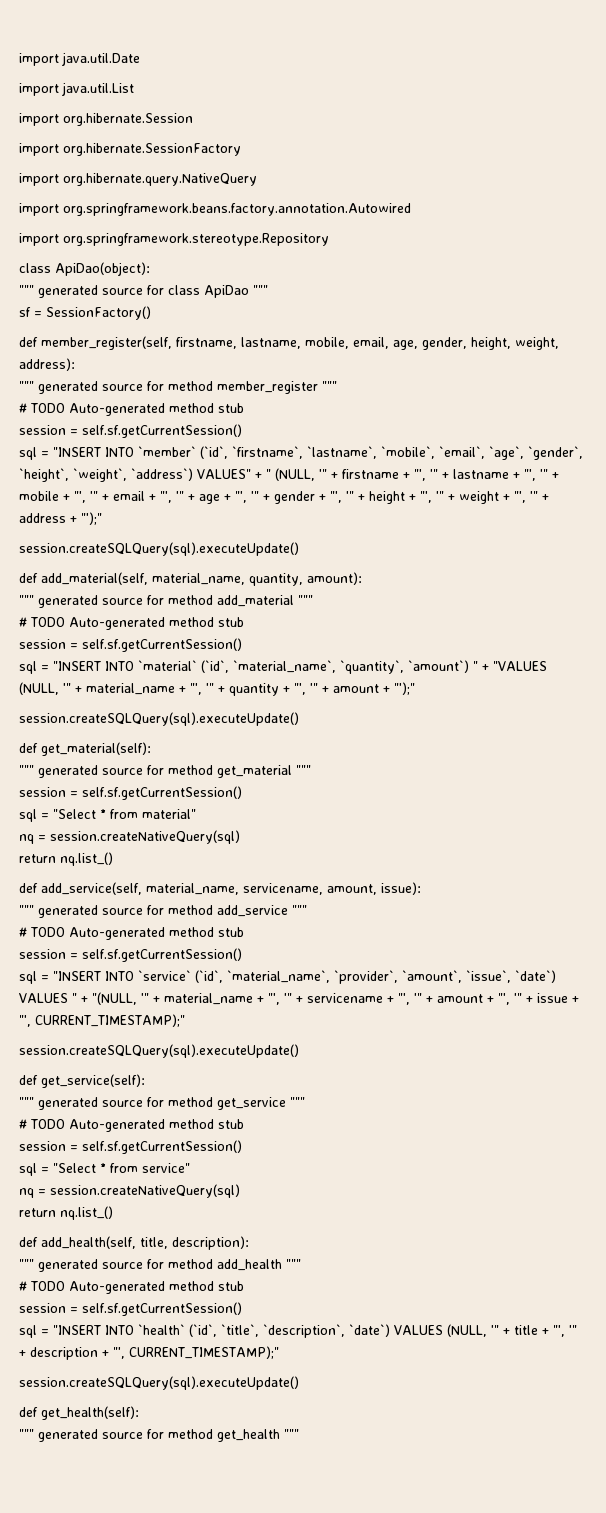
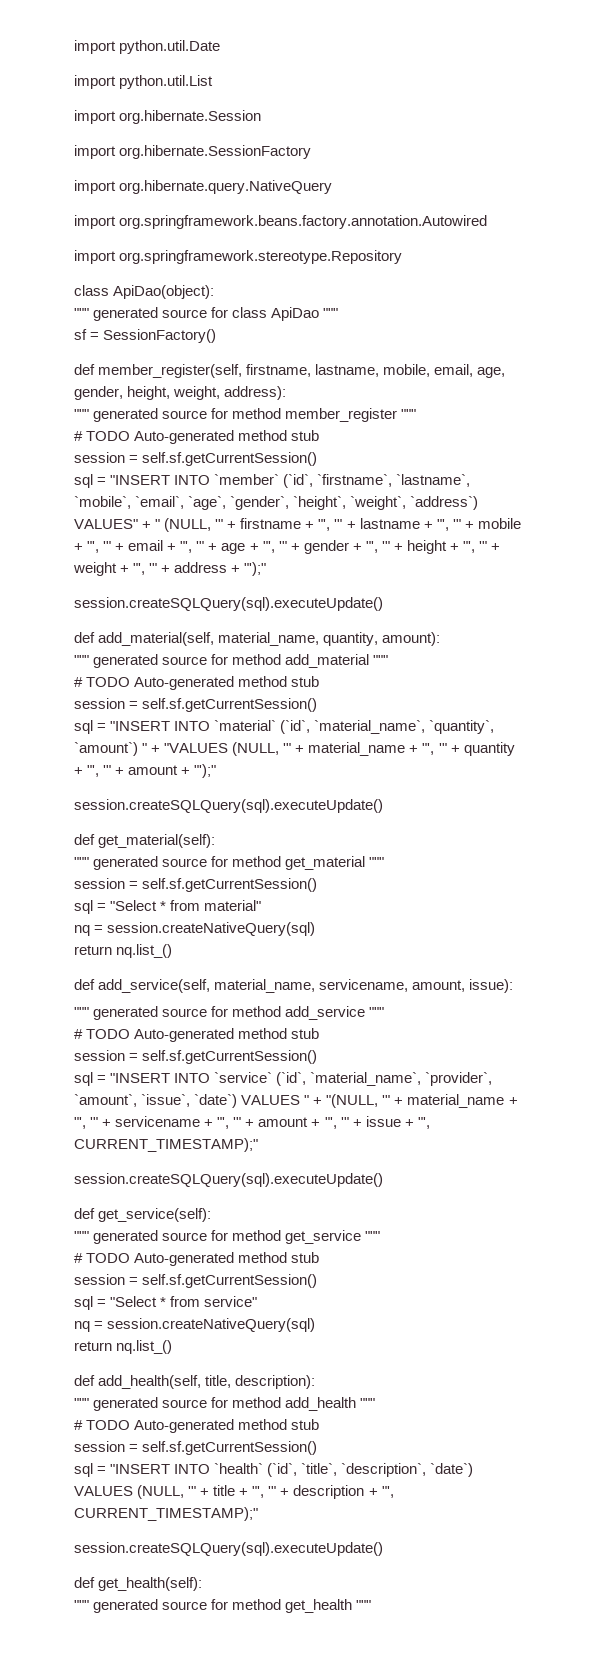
- import java.util.Date
- import java.util.List
+ import python.util.Date
+ import python.util.List

